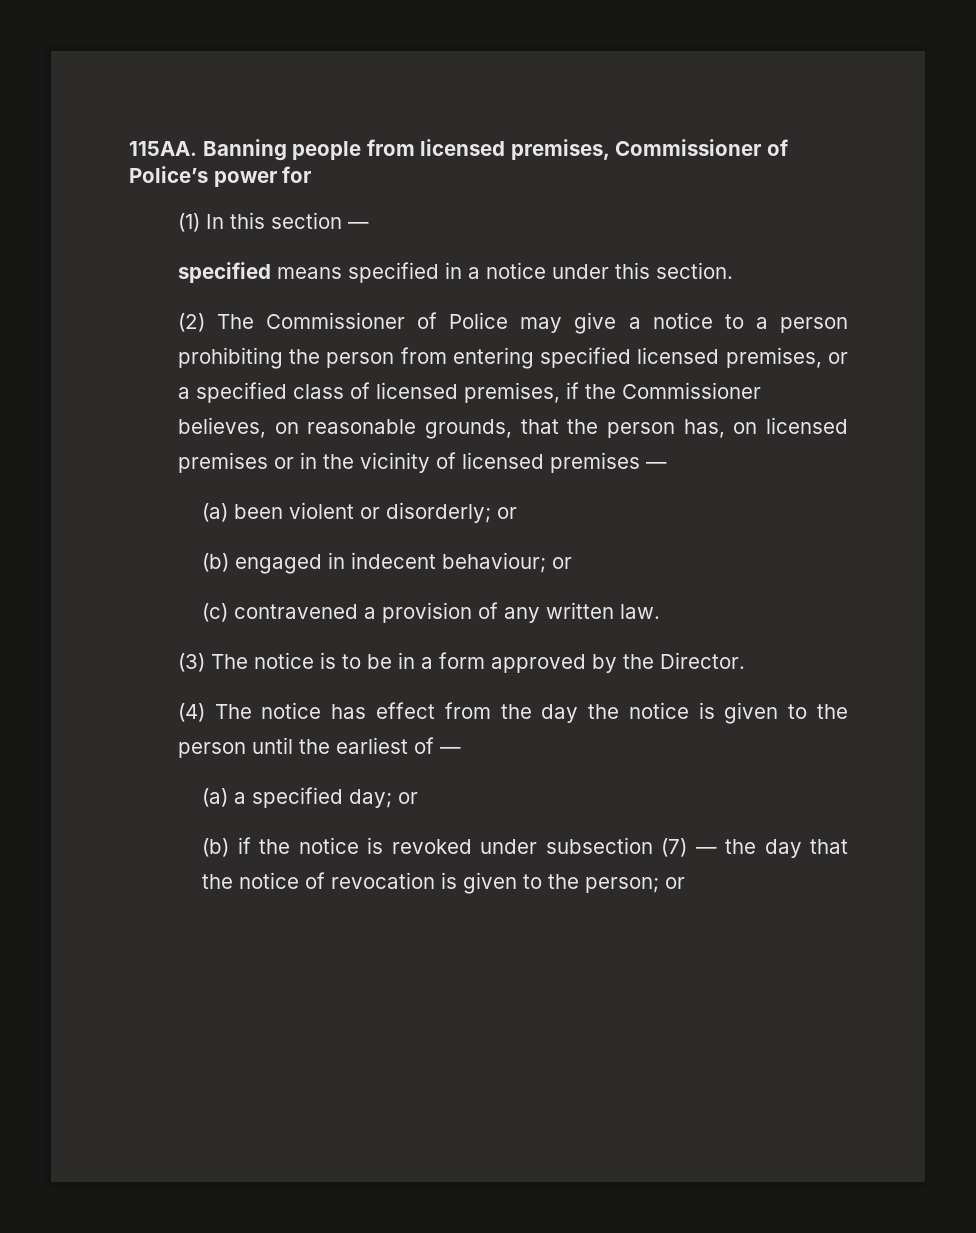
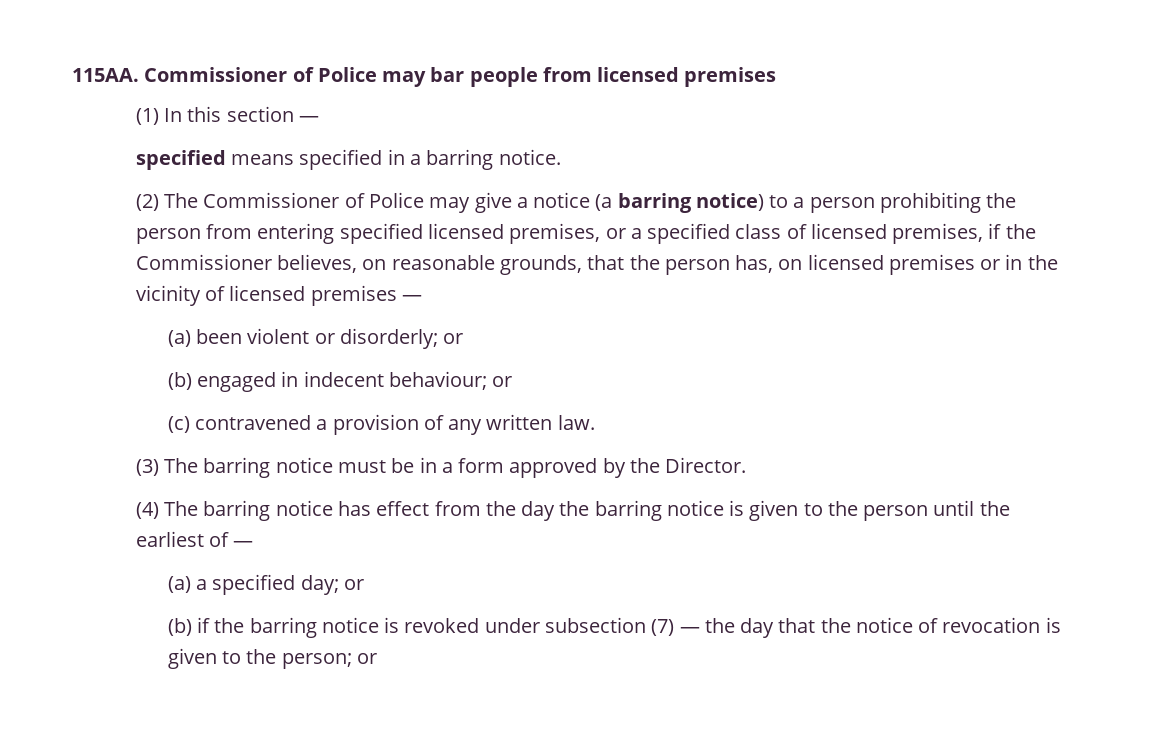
- Banning people from licensed premises, Commissioner of Police’s power for
+ Commissioner of Police may bar people from licensed premises
- specified means specified in a notice under this section.
+ specified means specified in a barring notice.
- (2) The Commissioner of Police may give a notice to a person prohibiting the person from entering specified licensed premises, or a specified class of licensed premises, if the Commissioner believes, on reasonable grounds, that the person has, on licensed premises or in the vicinity of licensed premises —
+ (2) The Commissioner of Police may give a notice (a barring notice) to a person prohibiting the person from entering specified licensed premises, or a specified class of licensed premises, if the Commissioner believes, on reasonable grounds, that the person has, on licensed premises or in the vicinity of licensed premises —
- (3) The notice is to be in a form approved by the Director.
+ (3) The barring notice must be in a form approved by the Director.
- (4) The notice has effect from the day the notice is given to the person until the earliest of —
+ (4) The barring notice has effect from the day the barring notice is given to the person until the earliest of —
- (b) if the notice is revoked under subsection (7) — the day that the notice of revocation is given to the person; or
+ (b) if the barring notice is revoked under subsection (7) — the day that the notice of revocation is given to the person; or

